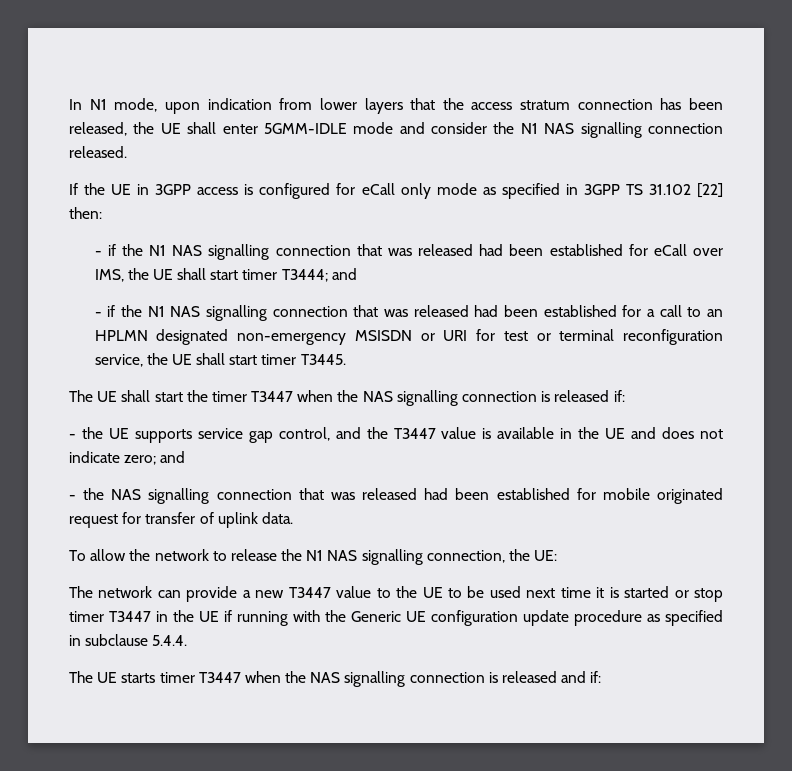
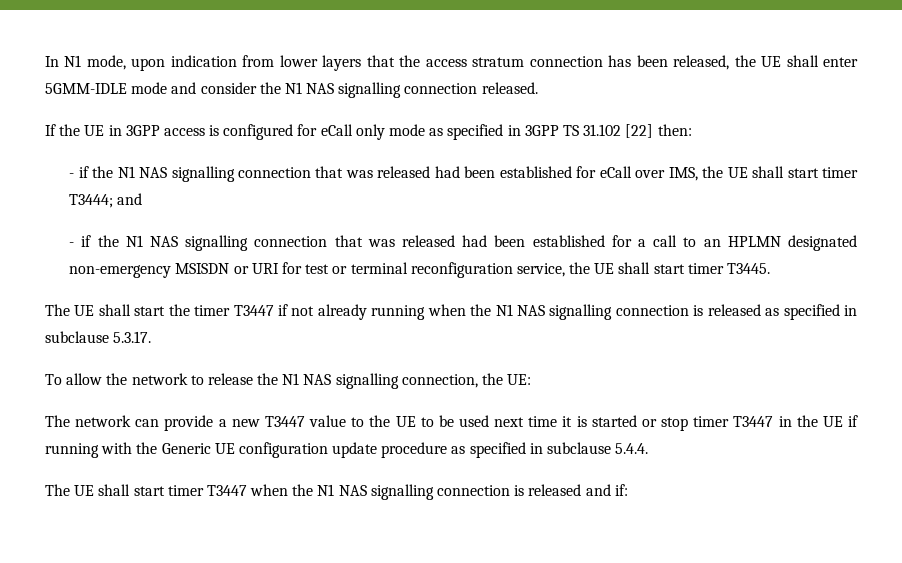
- The UE shall start the timer T3447 when the NAS signalling connection is released if:
- - the UE supports service gap control, and the T3447 value is available in the UE and does not indicate zero; and
- - the NAS signalling connection that was released had been established for mobile originated request for transfer of uplink data.
+ The UE shall start the timer T3447 if not already running when the N1 NAS signalling connection is released as specified in subclause 5.3.17.
- The UE starts timer T3447 when the NAS signalling connection is released and if:
+ The UE shall start timer T3447 when the N1 NAS signalling connection is released and if:

